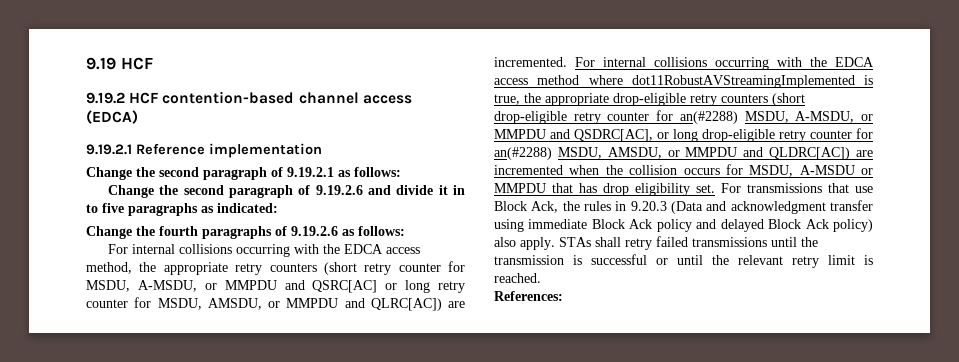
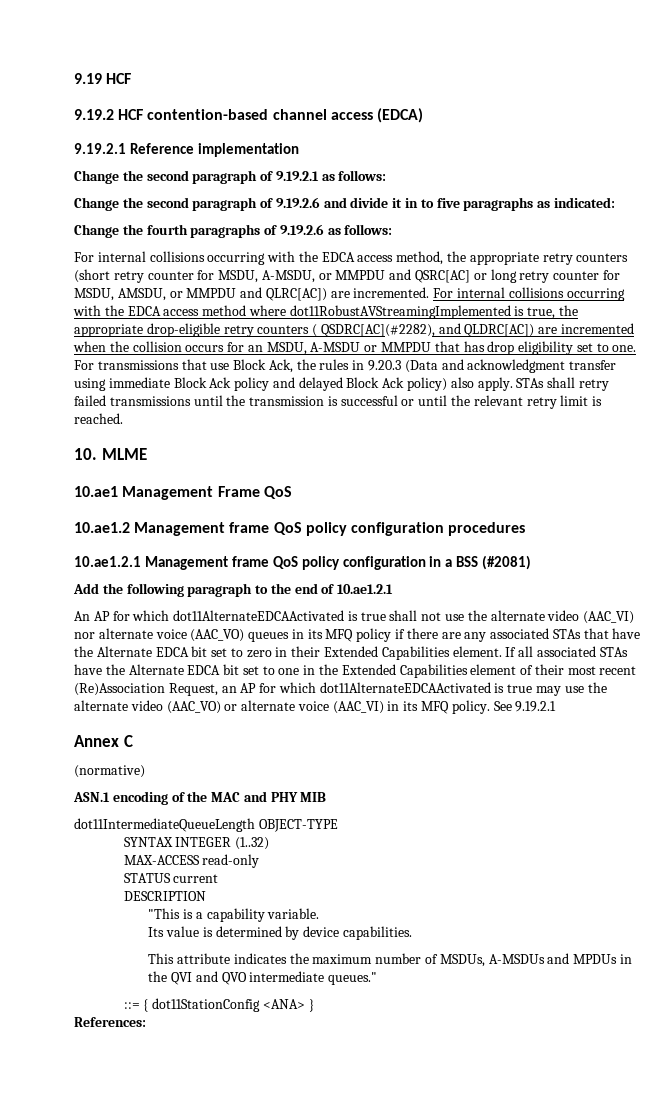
- For internal collisions occurring with the EDCA access method where dot11RobustAVStreamingImplemented is true, the appropriate drop-eligible retry counters (short drop-eligible retry counter for an(#2288) MSDU, A-MSDU, or MMPDU and QSDRC[AC], or long drop-eligible retry counter for an(#2288) MSDU, AMSDU, or MMPDU and QLDRC[AC]) are incremented when the collision occurs for MSDU, A-MSDU or MMPDU that has drop eligibility set.
+ For internal collisions occurring with the EDCA access method where dot11RobustAVStreamingImplemented is true, the appropriate drop-eligible retry counters ( QSDRC[AC](#2282), and QLDRC[AC]) are incremented when the collision occurs for an MSDU, A-MSDU or MMPDU that has drop eligibility set to one.
+ 10. MLME
+ 10.ae1 Management Frame QoS
+ 10.ae1.2 Management frame QoS policy configuration procedures
+ 10.ae1.2.1 Management frame QoS policy configuration in a BSS (#2081)
+ Add the following paragraph to the end of 10.ae1.2.1
+ An AP for which dot11AlternateEDCAActivated is true shall not use the alternate video (AAC_VI) nor alternate voice (AAC_VO) queues in its MFQ policy if there are any associated STAs that have the Alternate EDCA bit set to zero in their Extended Capabilities element. If all associated STAs have the Alternate EDCA bit set to one in the Extended Capabilities element of their most recent (Re)Association Request, an AP for which dot11AlternateEDCAActivated is true may use the alternate video (AAC_VO) or alternate voice (AAC_VI) in its MFQ policy. See 9.19.2.1
+ Annex C
+ (normative)
+ ASN.1 encoding of the MAC and PHY MIB
+ dot11IntermediateQueueLength OBJECT-TYPE
+ SYNTAX INTEGER (1..32)
+ MAX-ACCESS read-only
+ STATUS current
+ DESCRIPTION
+ "This is a capability variable.
+ Its value is determined by device capabilities.
+ This attribute indicates the maximum number of MSDUs, A-MSDUs and MPDUs in the QVI and QVO intermediate queues."
+ ::= { dot11StationConfig <ANA> }

